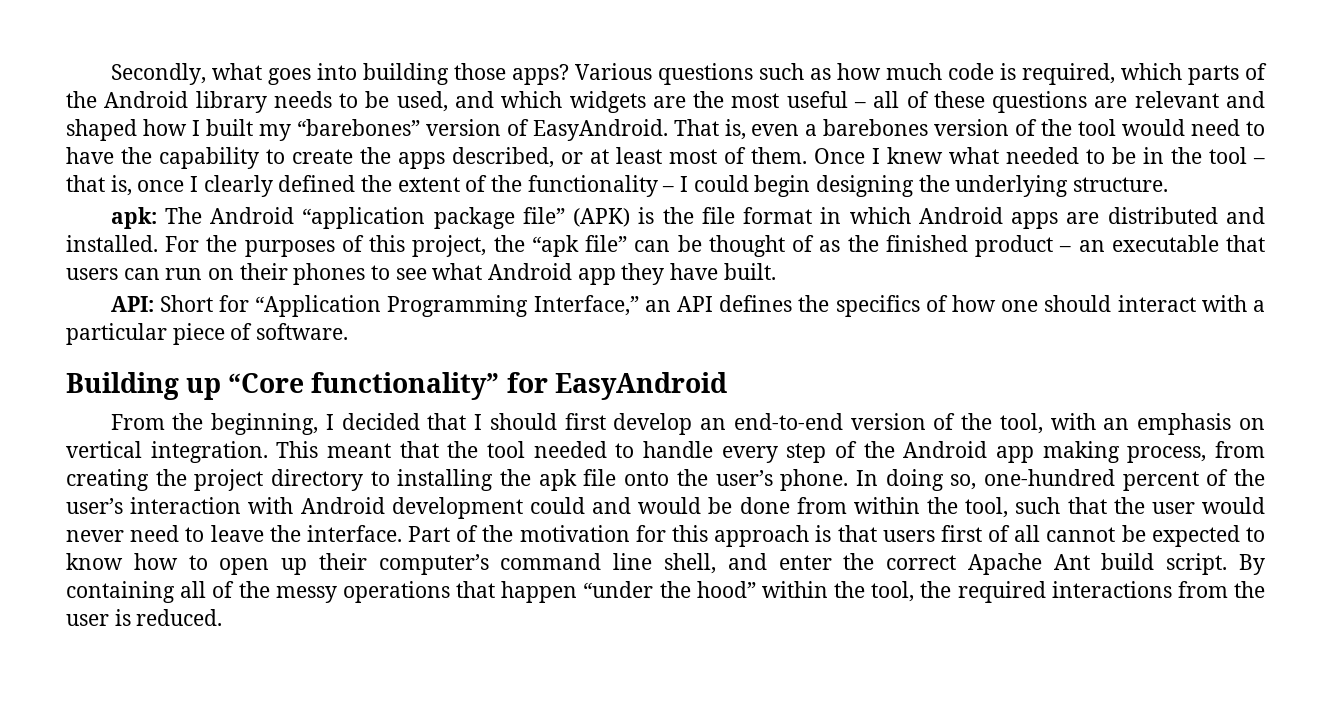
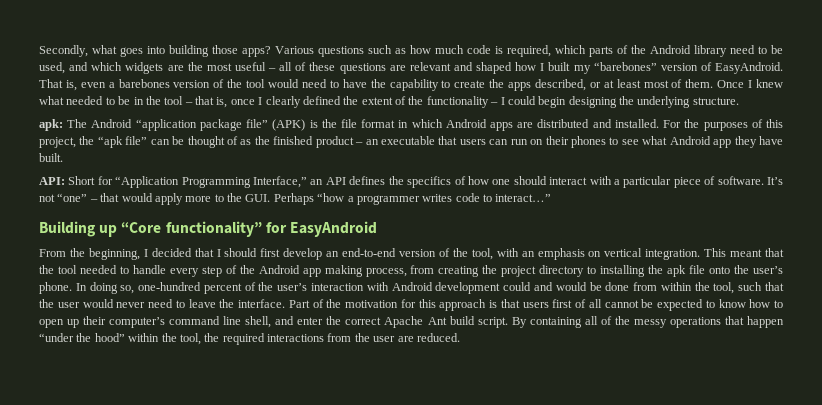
- Various questions such as how much code is required, which parts of the Android library needs to be used, and which widgets are the most useful – all of these questions are relevant and shaped how I built my “barebones” version of EasyAndroid.
+ Various questions such as how much code is required, which parts of the Android library need to be used, and which widgets are the most useful – all of these questions are relevant and shaped how I built my “barebones” version of EasyAndroid.
+ It’s not “one” – that would apply more to the GUI. Perhaps “how a programmer writes code to interact…”
- By containing all of the messy operations that happen “under the hood” within the tool, the required interactions from the user is reduced.
+ By containing all of the messy operations that happen “under the hood” within the tool, the required interactions from the user are reduced.

